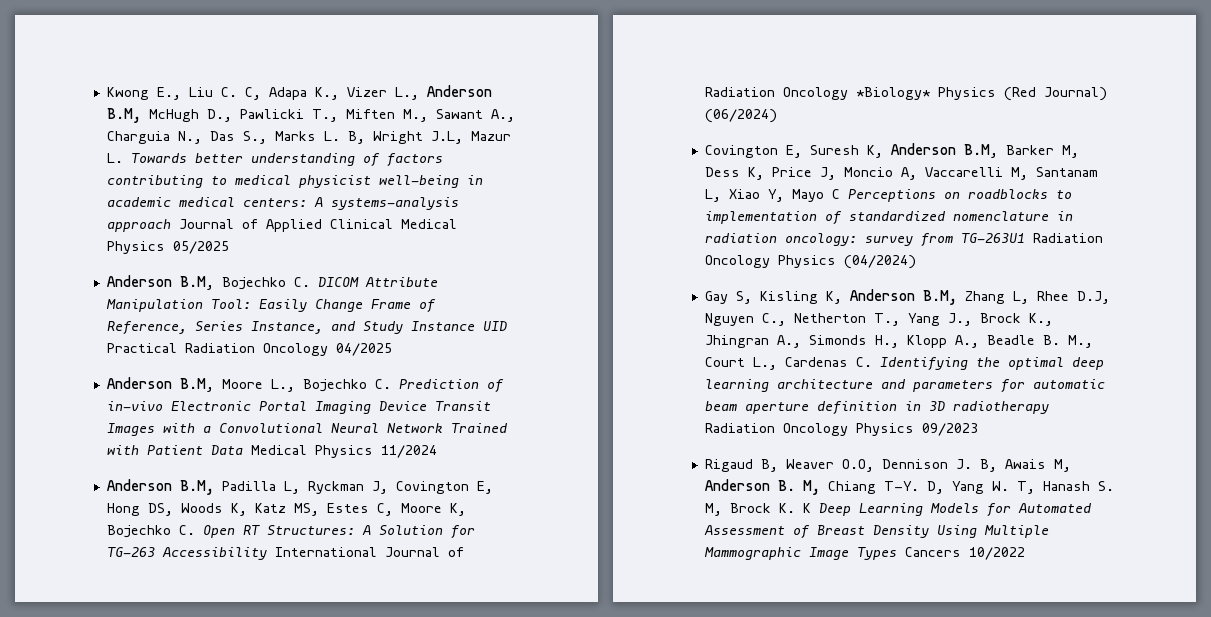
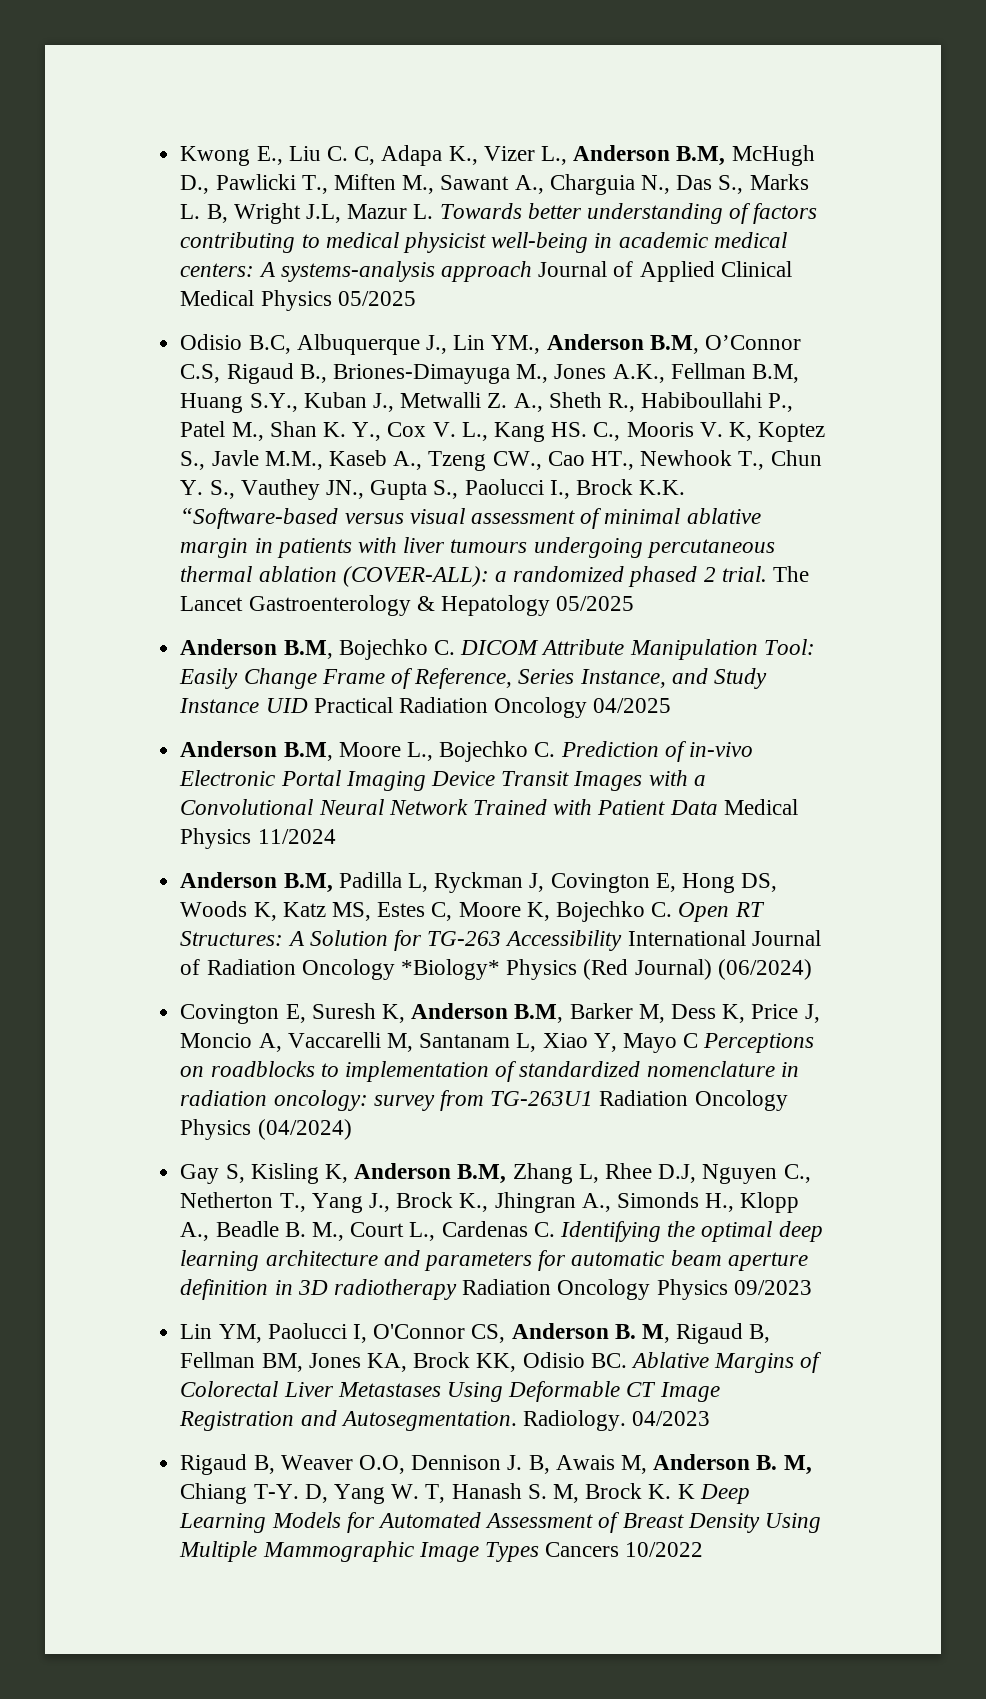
+ Odisio B.C, Albuquerque J., Lin YM., Anderson B.M, O’Connor C.S, Rigaud B., Briones-Dimayuga M., Jones A.K., Fellman B.M, Huang S.Y., Kuban J., Metwalli Z. A., Sheth R., Habiboullahi P., Patel M., Shan K. Y., Cox V. L., Kang HS. C., Mooris V. K, Koptez S., Javle M.M., Kaseb A., Tzeng CW., Cao HT., Newhook T., Chun Y. S., Vauthey JN., Gupta S., Paolucci I., Brock K.K. “Software-based versus visual assessment of minimal ablative margin in patients with liver tumours undergoing percutaneous thermal ablation (COVER-ALL): a randomized phased 2 trial. The Lancet Gastroenterology & Hepatology 05/2025
+ Lin YM, Paolucci I, O'Connor CS, Anderson B. M, Rigaud B, Fellman BM, Jones KA, Brock KK, Odisio BC. Ablative Margins of Colorectal Liver Metastases Using Deformable CT Image Registration and Autosegmentation. Radiology. 04/2023

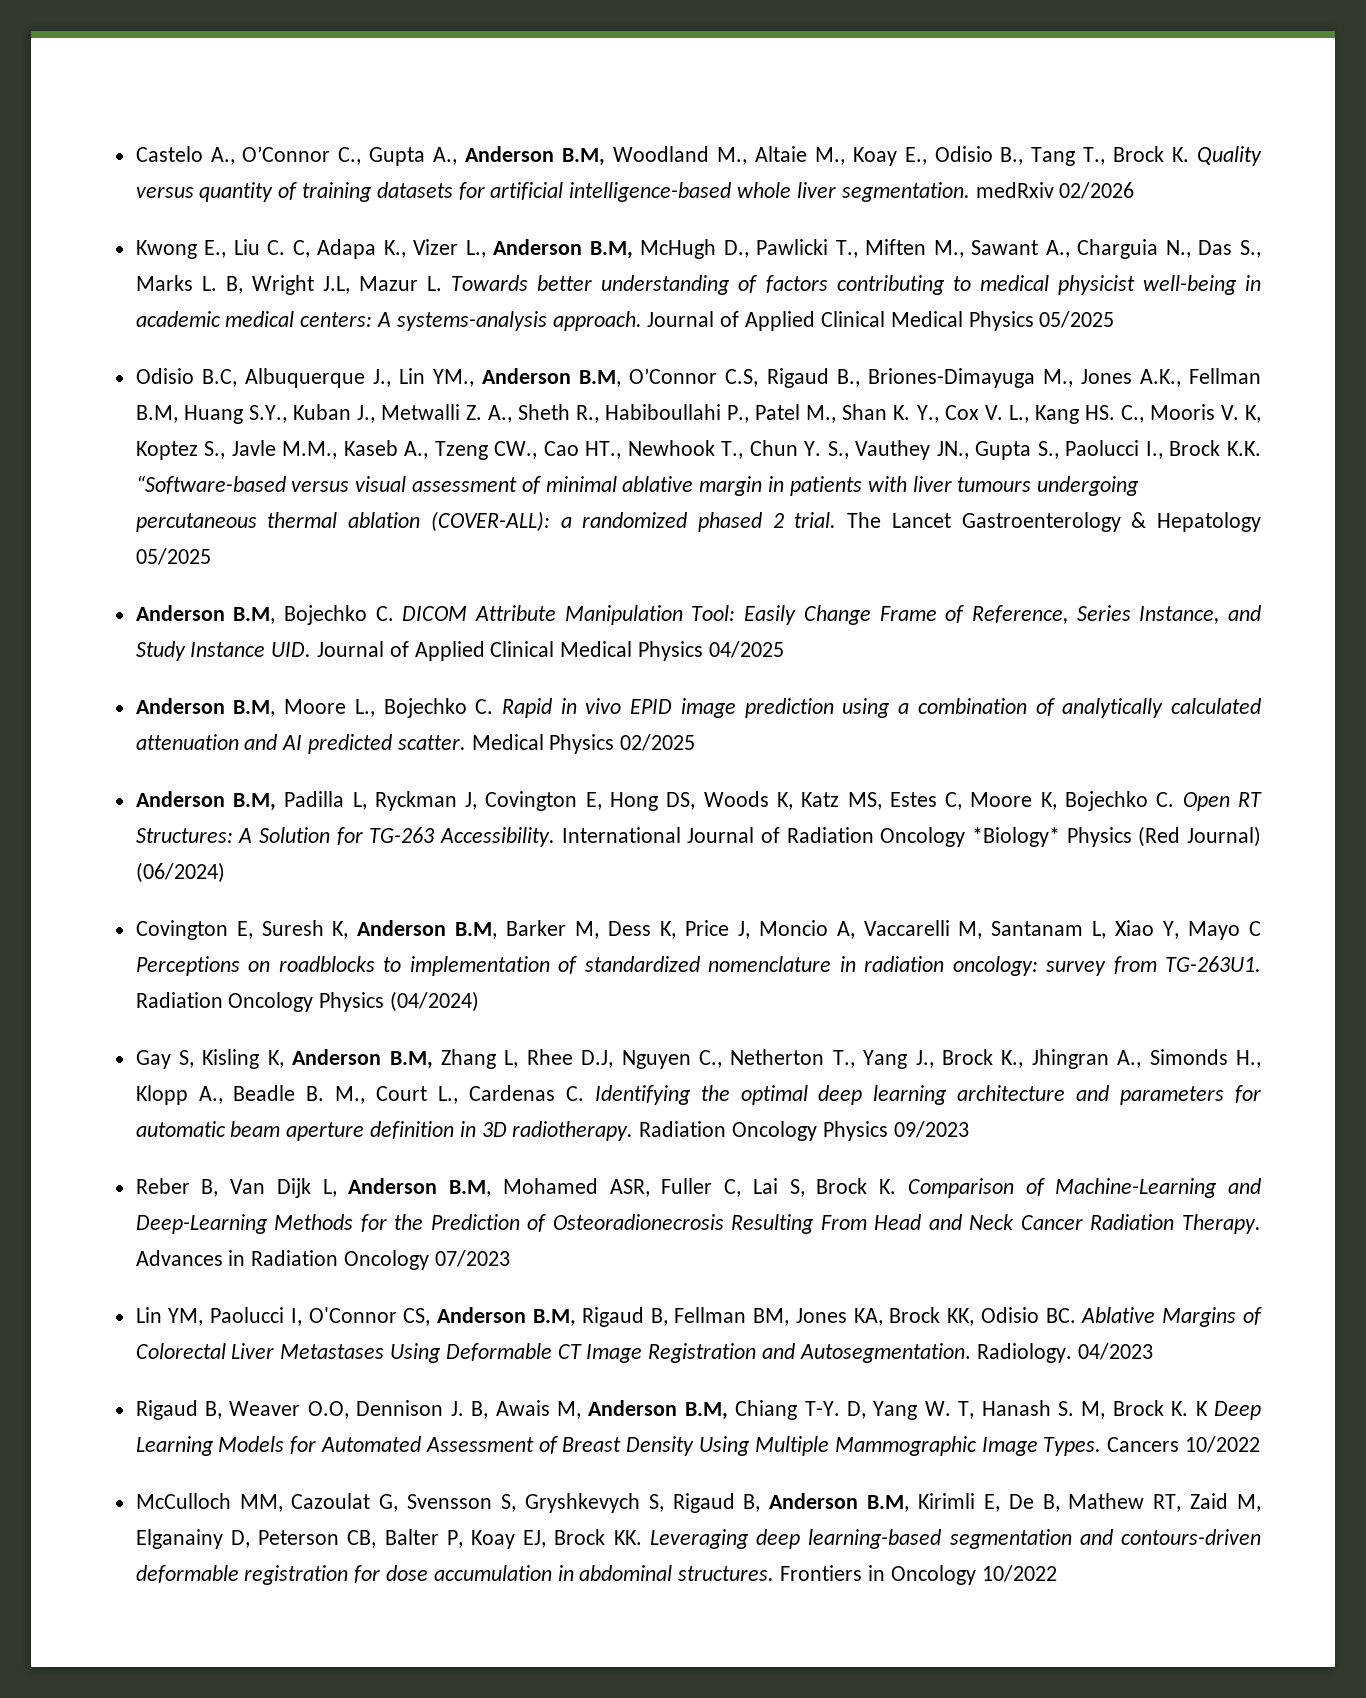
+ Castelo A., O’Connor C., Gupta A., Anderson B.M, Woodland M., Altaie M., Koay E., Odisio B., Tang T., Brock K. Quality versus quantity of training datasets for artificial intelligence-based whole liver segmentation. medRxiv 02/2026
- Kwong E., Liu C. C, Adapa K., Vizer L., Anderson B.M, McHugh D., Pawlicki T., Miften M., Sawant A., Charguia N., Das S., Marks L. B, Wright J.L, Mazur L. Towards better understanding of factors contributing to medical physicist well-being in academic medical centers: A systems-analysis approach Journal of Applied Clinical Medical Physics 05/2025
+ Kwong E., Liu C. C, Adapa K., Vizer L., Anderson B.M, McHugh D., Pawlicki T., Miften M., Sawant A., Charguia N., Das S., Marks L. B, Wright J.L, Mazur L. Towards better understanding of factors contributing to medical physicist well-being in academic medical centers: A systems-analysis approach. Journal of Applied Clinical Medical Physics 05/2025
- Anderson B.M, Bojechko C. DICOM Attribute Manipulation Tool: Easily Change Frame of Reference, Series Instance, and Study Instance UID Practical Radiation Oncology 04/2025
+ Anderson B.M, Bojechko C. DICOM Attribute Manipulation Tool: Easily Change Frame of Reference, Series Instance, and Study Instance UID. Journal of Applied Clinical Medical Physics 04/2025
- Anderson B.M, Moore L., Bojechko C. Prediction of in-vivo Electronic Portal Imaging Device Transit Images with a Convolutional Neural Network Trained with Patient Data Medical Physics 11/2024
+ Anderson B.M, Moore L., Bojechko C. Rapid in vivo EPID image prediction using a combination of analytically calculated attenuation and AI predicted scatter. Medical Physics 02/2025
- Anderson B.M, Padilla L, Ryckman J, Covington E, Hong DS, Woods K, Katz MS, Estes C, Moore K, Bojechko C. Open RT Structures: A Solution for TG-263 Accessibility International Journal of Radiation Oncology *Biology* Physics (Red Journal) (06/2024)
+ Anderson B.M, Padilla L, Ryckman J, Covington E, Hong DS, Woods K, Katz MS, Estes C, Moore K, Bojechko C. Open RT Structures: A Solution for TG-263 Accessibility. International Journal of Radiation Oncology *Biology* Physics (Red Journal) (06/2024)
- Covington E, Suresh K, Anderson B.M, Barker M, Dess K, Price J, Moncio A, Vaccarelli M, Santanam L, Xiao Y, Mayo C Perceptions on roadblocks to implementation of standardized nomenclature in radiation oncology: survey from TG-263U1 Radiation Oncology Physics (04/2024)
+ Covington E, Suresh K, Anderson B.M, Barker M, Dess K, Price J, Moncio A, Vaccarelli M, Santanam L, Xiao Y, Mayo C Perceptions on roadblocks to implementation of standardized nomenclature in radiation oncology: survey from TG-263U1. Radiation Oncology Physics (04/2024)
- Gay S, Kisling K, Anderson B.M, Zhang L, Rhee D.J, Nguyen C., Netherton T., Yang J., Brock K., Jhingran A., Simonds H., Klopp A., Beadle B. M., Court L., Cardenas C. Identifying the optimal deep learning architecture and parameters for automatic beam aperture definition in 3D radiotherapy Radiation Oncology Physics 09/2023
+ Gay S, Kisling K, Anderson B.M, Zhang L, Rhee D.J, Nguyen C., Netherton T., Yang J., Brock K., Jhingran A., Simonds H., Klopp A., Beadle B. M., Court L., Cardenas C. Identifying the optimal deep learning architecture and parameters for automatic beam aperture definition in 3D radiotherapy. Radiation Oncology Physics 09/2023
+ Reber B, Van Dijk L, Anderson B.M, Mohamed ASR, Fuller C, Lai S, Brock K. Comparison of Machine-Learning and Deep-Learning Methods for the Prediction of Osteoradionecrosis Resulting From Head and Neck Cancer Radiation Therapy. Advances in Radiation Oncology 07/2023
- Lin YM, Paolucci I, O'Connor CS, Anderson B. M, Rigaud B, Fellman BM, Jones KA, Brock KK, Odisio BC. Ablative Margins of Colorectal Liver Metastases Using Deformable CT Image Registration and Autosegmentation.
+ Lin YM, Paolucci I, O'Connor CS, Anderson B.M, Rigaud B, Fellman BM, Jones KA, Brock KK, Odisio BC. Ablative Margins of Colorectal Liver Metastases Using Deformable CT Image Registration and Autosegmentation.
- Rigaud B, Weaver O.O, Dennison J. B, Awais M, Anderson B. M, Chiang T-Y. D, Yang W. T, Hanash S. M, Brock K. K Deep Learning Models for Automated Assessment of Breast Density Using Multiple Mammographic Image Types Cancers 10/2022
+ Rigaud B, Weaver O.O, Dennison J. B, Awais M, Anderson B.M, Chiang T-Y. D, Yang W. T, Hanash S. M, Brock K. K Deep Learning Models for Automated Assessment of Breast Density Using Multiple Mammographic Image Types. Cancers 10/2022
+ McCulloch MM, Cazoulat G, Svensson S, Gryshkevych S, Rigaud B, Anderson B.M, Kirimli E, De B, Mathew RT, Zaid M, Elganainy D, Peterson CB, Balter P, Koay EJ, Brock KK. Leveraging deep learning-based segmentation and contours-driven deformable registration for dose accumulation in abdominal structures. Frontiers in Oncology 10/2022

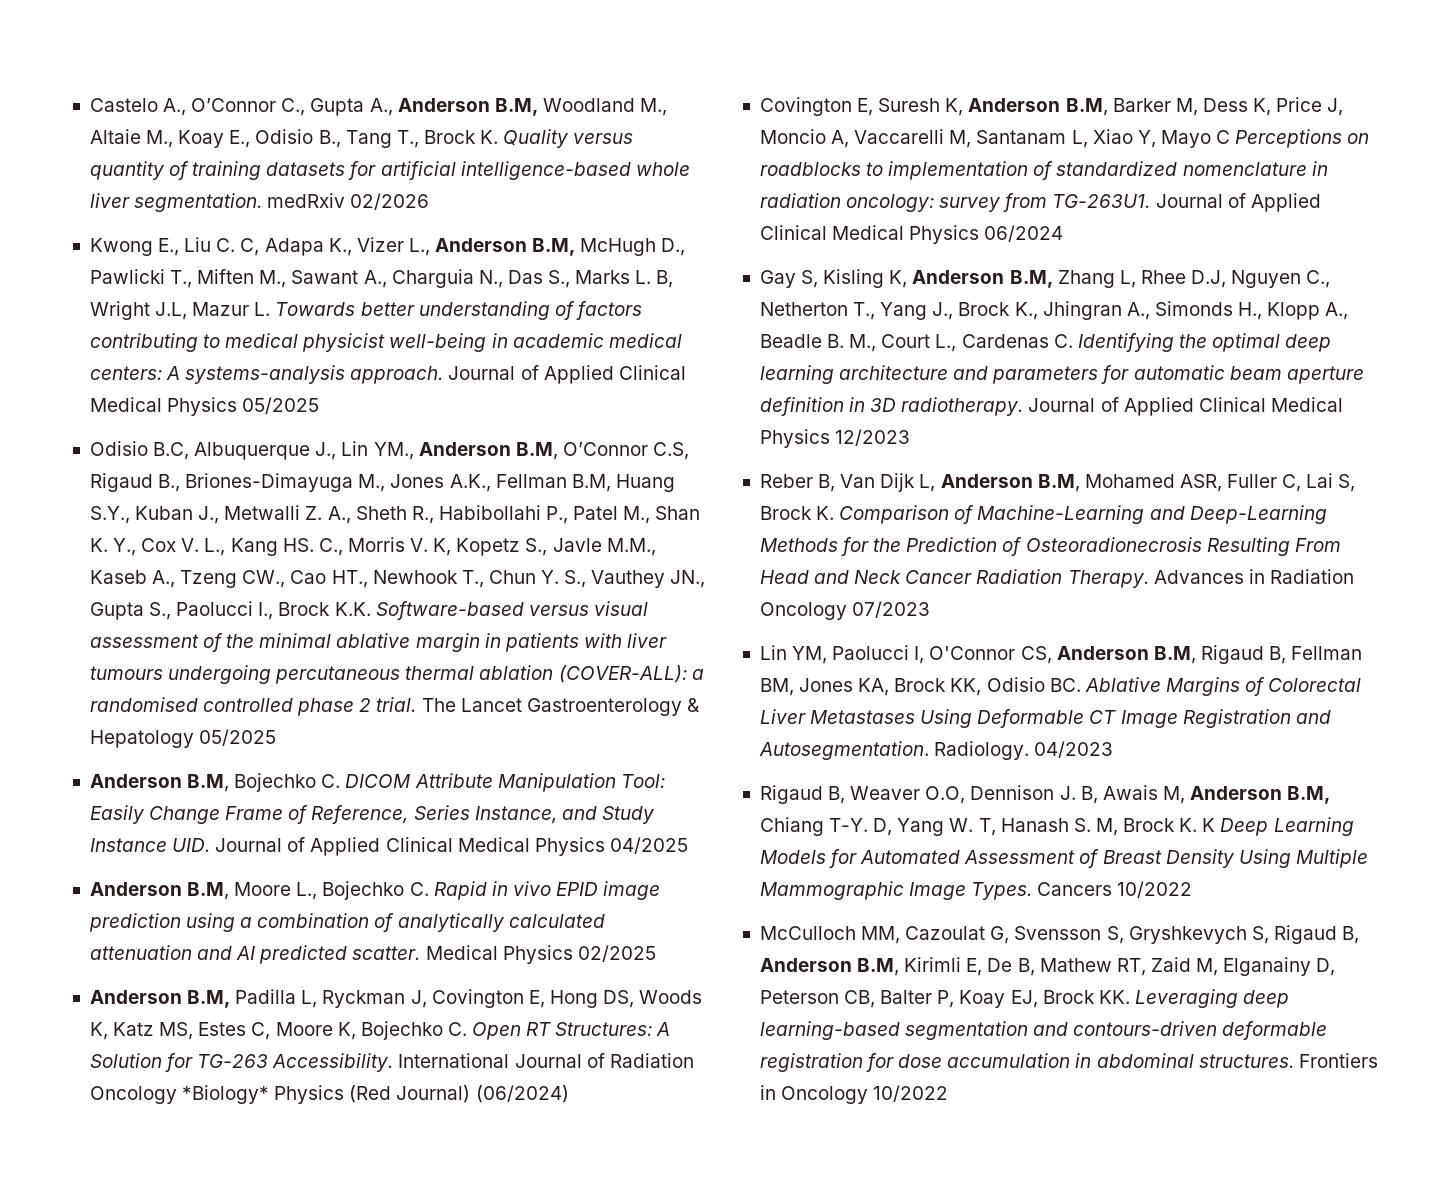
- Odisio B.C, Albuquerque J., Lin YM., Anderson B.M, O’Connor C.S, Rigaud B., Briones-Dimayuga M., Jones A.K., Fellman B.M, Huang S.Y., Kuban J., Metwalli Z. A., Sheth R., Habiboullahi P., Patel M., Shan K. Y., Cox V. L., Kang HS. C., Mooris V. K, Koptez S., Javle M.M., Kaseb A., Tzeng CW., Cao HT., Newhook T., Chun Y. S., Vauthey JN., Gupta S., Paolucci I., Brock K.K. “Software-based versus visual assessment of minimal ablative margin in patients with liver tumours undergoing percutaneous thermal ablation (COVER-ALL):
+ Odisio B.C, Albuquerque J., Lin YM., Anderson B.M, O’Connor C.S, Rigaud B., Briones-Dimayuga M., Jones A.K., Fellman B.M, Huang S.Y., Kuban J., Metwalli Z. A., Sheth R., Habibollahi P., Patel M., Shan K. Y., Cox V. L., Kang HS. C., Morris V. K, Kopetz S., Javle M.M., Kaseb A., Tzeng CW., Cao HT., Newhook T., Chun Y. S., Vauthey JN., Gupta S., Paolucci I., Brock K.K. Software-based versus visual assessment of the minimal ablative margin in patients with liver tumours undergoing percutaneous thermal ablation (COVER-ALL):
- a randomized phased 2 trial.
+ a randomised controlled phase 2 trial.
- Radiation Oncology Physics (04/2024)
+ Journal of Applied Clinical Medical Physics 06/2024
- Radiation Oncology Physics 09/2023
+ Journal of Applied Clinical Medical Physics 12/2023

